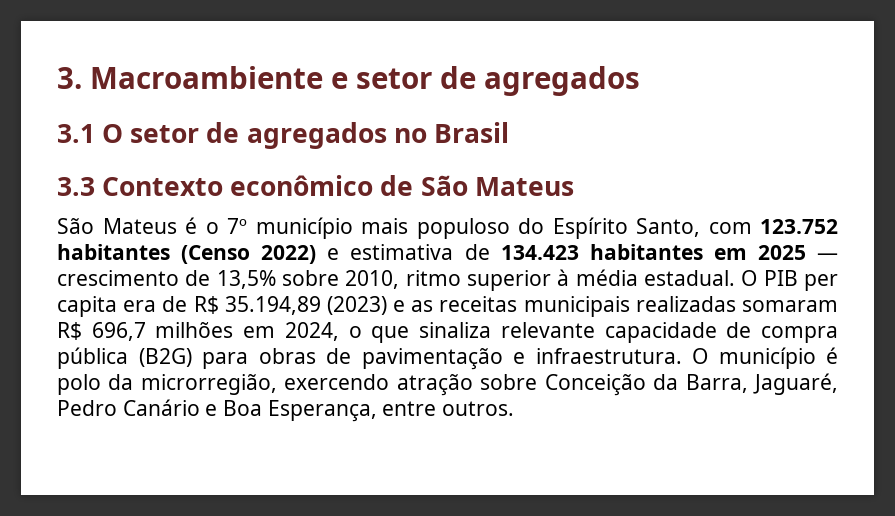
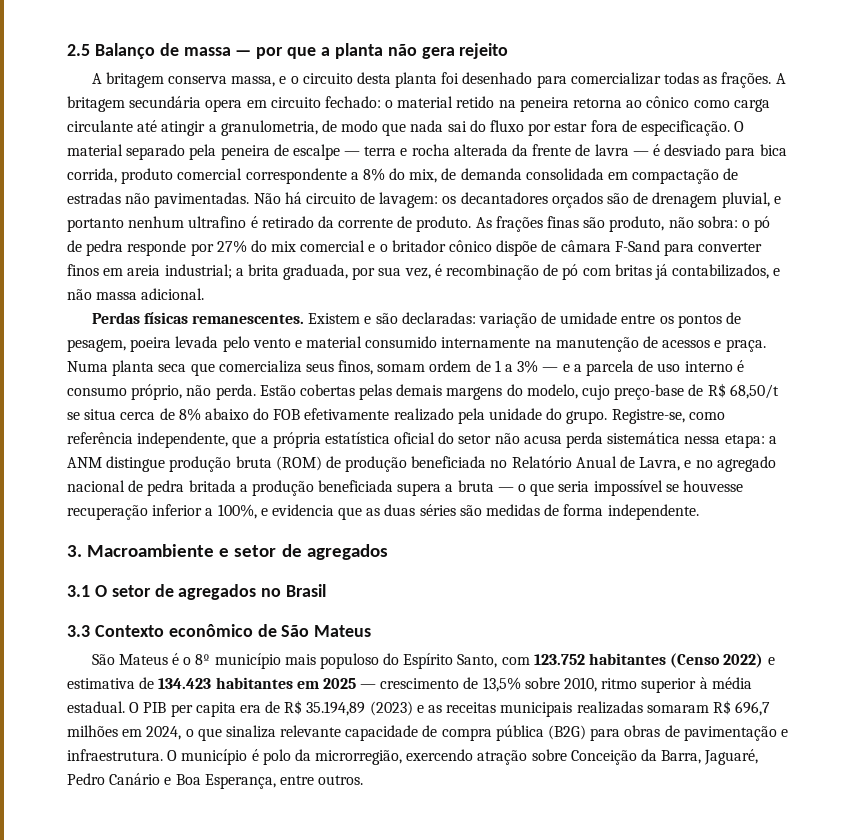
+ 2.5 Balanço de massa — por que a planta não gera rejeito
+ A britagem conserva massa, e o circuito desta planta foi desenhado para comercializar todas as frações. A britagem secundária opera em circuito fechado: o material retido na peneira retorna ao cônico como carga circulante até atingir a granulometria, de modo que nada sai do fluxo por estar fora de especificação. O material separado pela peneira de escalpe — terra e rocha alterada da frente de lavra — é desviado para bica corrida, produto comercial correspondente a 8% do mix, de demanda consolidada em compactação de estradas não pavimentadas. Não há circuito de lavagem: os decantadores orçados são de drenagem pluvial, e portanto nenhum ultrafino é retirado da corrente de produto. As frações finas são produto, não sobra: o pó de pedra responde por 27% do mix comercial e o britador cônico dispõe de câmara F-Sand para converter finos em areia industrial; a brita graduada, por sua vez, é recombinação de pó com britas já contabilizados, e não massa adicional.
+ Perdas físicas remanescentes. Existem e são declaradas: variação de umidade entre os pontos de pesagem, poeira levada pelo vento e material consumido internamente na manutenção de acessos e praça. Numa planta seca que comercializa seus finos, somam ordem de 1 a 3% — e a parcela de uso interno é consumo próprio, não perda. Estão cobertas pelas demais margens do modelo, cujo preço-base de R$ 68,50/t se situa cerca de 8% abaixo do FOB efetivamente realizado pela unidade do grupo. Registre-se, como referência independente, que a própria estatística oficial do setor não acusa perda sistemática nessa etapa: a ANM distingue produção bruta (ROM) de produção beneficiada no Relatório Anual de Lavra, e no agregado nacional de pedra britada a produção beneficiada supera a bruta — o que seria impossível se houvesse recuperação inferior a 100%, e evidencia que as duas séries são medidas de forma independente.
- São Mateus é o 7º município mais populoso do Espírito Santo, com 123.752 habitantes (Censo 2022) e estimativa de 134.423 habitantes em 2025 — crescimento de 13,5% sobre 2010, ritmo superior à média estadual.
+ São Mateus é o 8º município mais populoso do Espírito Santo, com 123.752 habitantes (Censo 2022) e estimativa de 134.423 habitantes em 2025 — crescimento de 13,5% sobre 2010, ritmo superior à média estadual.

